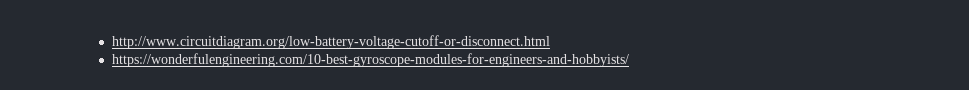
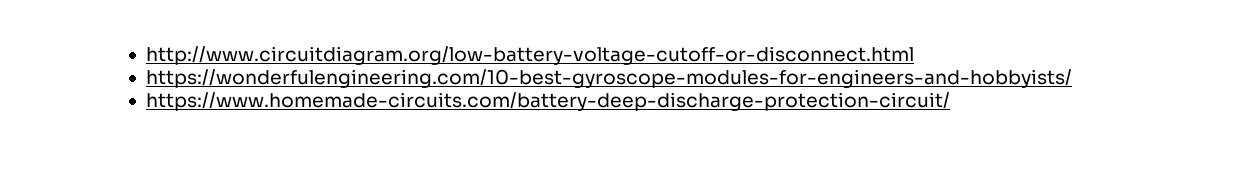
+ https://www.homemade-circuits.com/battery-deep-discharge-protection-circuit/

